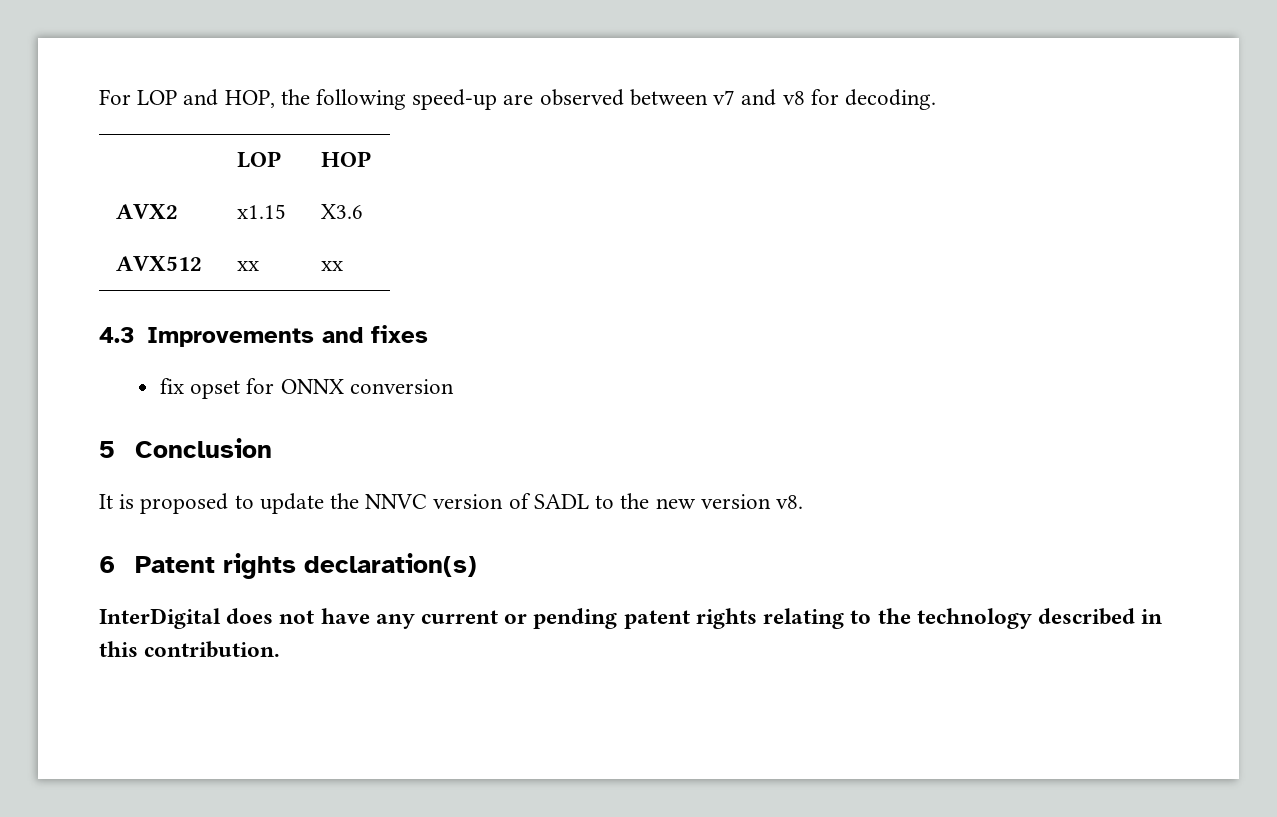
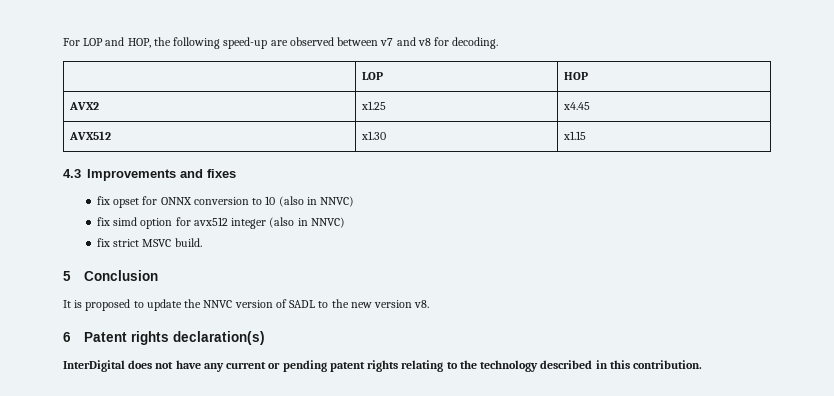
- AVX2 | x1.15 | X3.6
+ AVX2 | x1.25 | x4.45
- AVX512 | xx | xx
+ AVX512 | x1.30 | x1.15
- fix opset for ONNX conversion
+ fix opset for ONNX conversion to 10 (also in NNVC)
+ fix simd option for avx512 integer (also in NNVC)
+ fix strict MSVC build.

